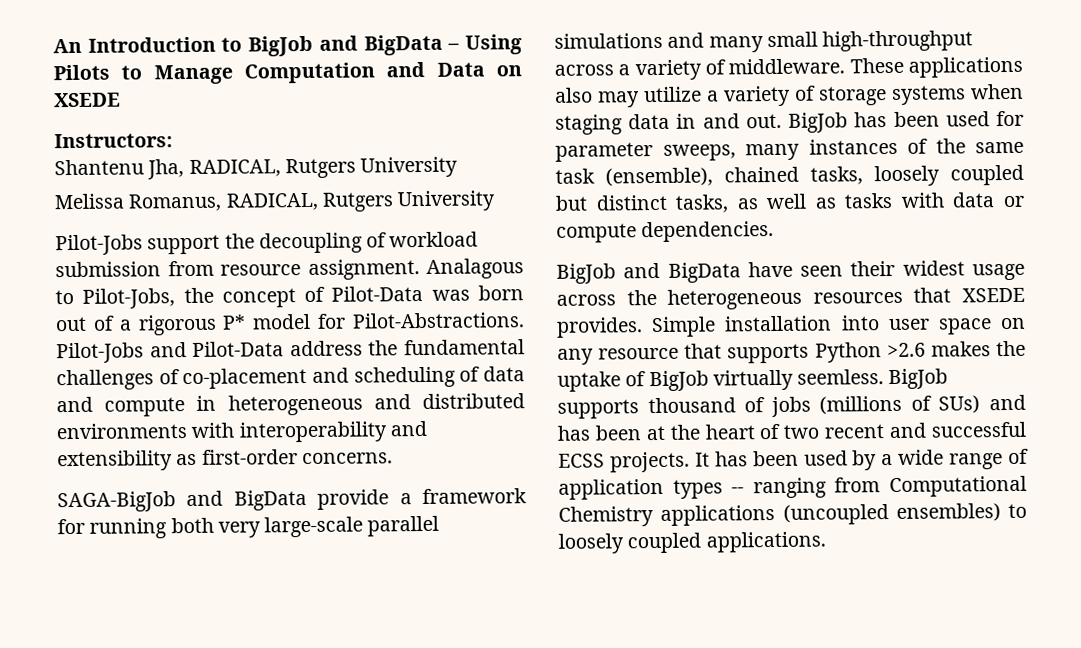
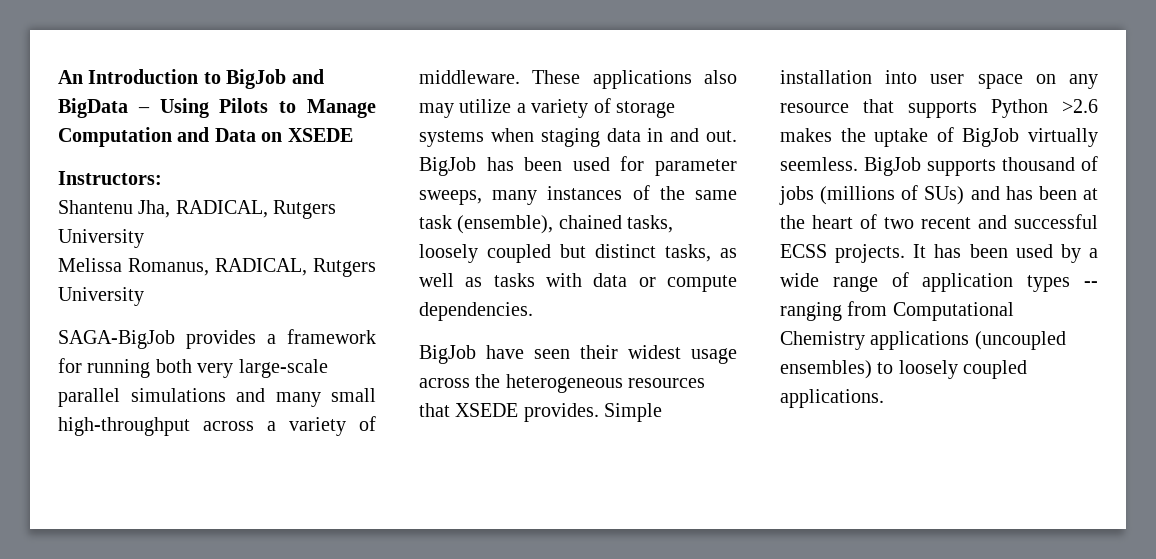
- Pilot-Jobs support the decoupling of workload submission from resource assignment. Analagous to Pilot-Jobs, the concept of Pilot-Data was born out of a rigorous P* model for Pilot-Abstractions. Pilot-Jobs and Pilot-Data address the fundamental challenges of co-placement and scheduling of data and compute in heterogeneous and distributed environments with interoperability and extensibility as first-order concerns.
- SAGA-BigJob and BigData provide a framework for running both very large-scale parallel simulations and many small high-throughput across a variety of middleware.
+ SAGA-BigJob provides a framework for running both very large-scale parallel simulations and many small high-throughput across a variety of middleware.
- BigJob and BigData have seen their widest usage across the heterogeneous resources that XSEDE provides.
+ BigJob have seen their widest usage across the heterogeneous resources that XSEDE provides.

